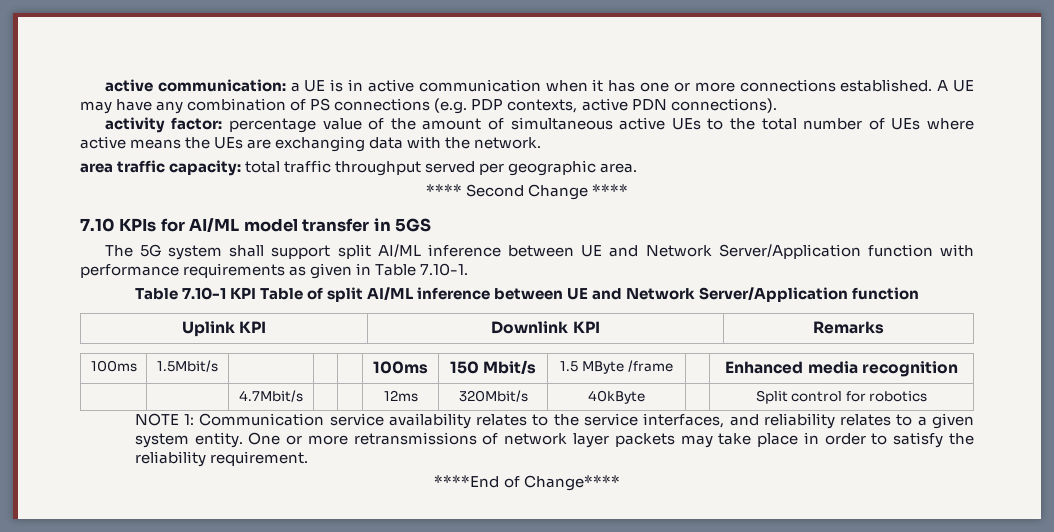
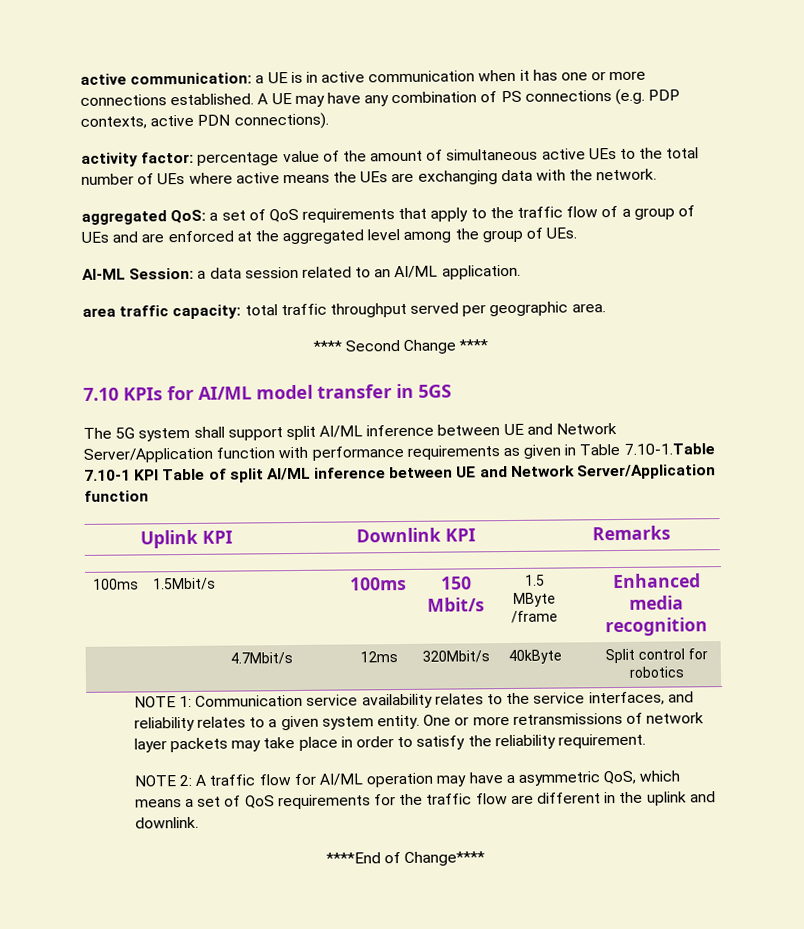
+ aggregated QoS: a set of QoS requirements that apply to the traffic flow of a group of UEs and are enforced at the aggregated level among the group of UEs.
+ AI-ML Session: a data session related to an AI/ML application.
- The 5G system shall support split AI/ML inference between UE and Network Server/Application function with performance requirements as given in Table 7.10-1.
- Table 7.10-1 KPI Table of split AI/ML inference between UE and Network Server/Application function
+ The 5G system shall support split AI/ML inference between UE and Network Server/Application function with performance requirements as given in Table 7.10-1.Table 7.10-1 KPI Table of split AI/ML inference between UE and Network Server/Application function
+ NOTE 2: A traffic flow for AI/ML operation may have a asymmetric QoS, which means a set of QoS requirements for the traffic flow are different in the uplink and downlink.

